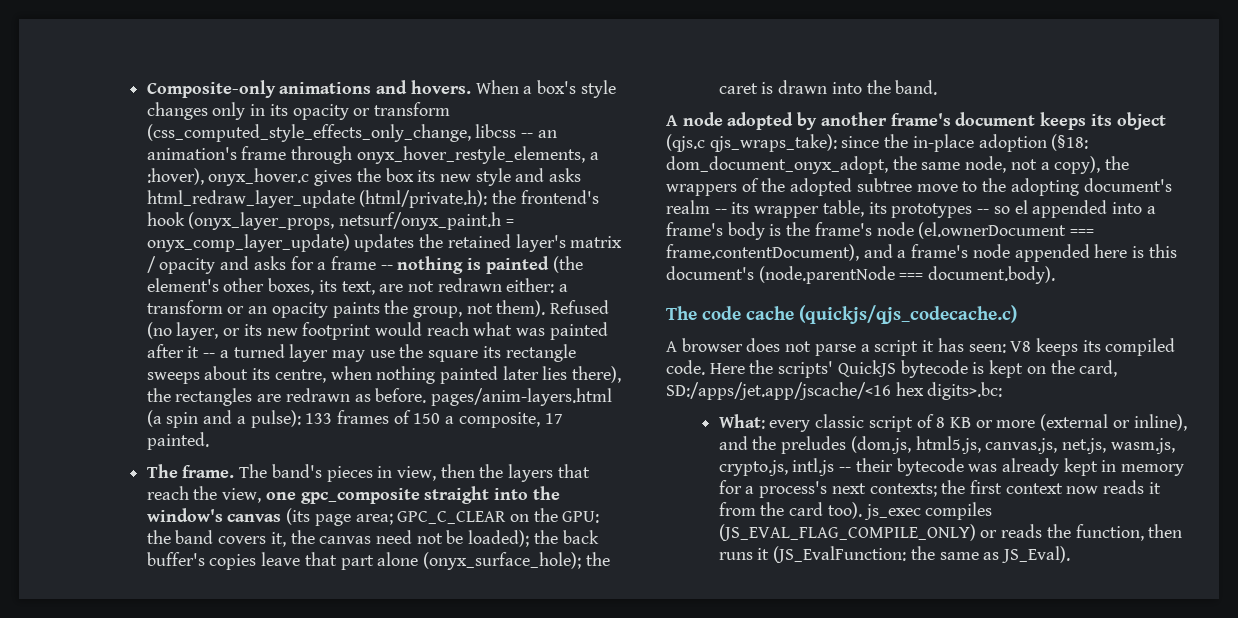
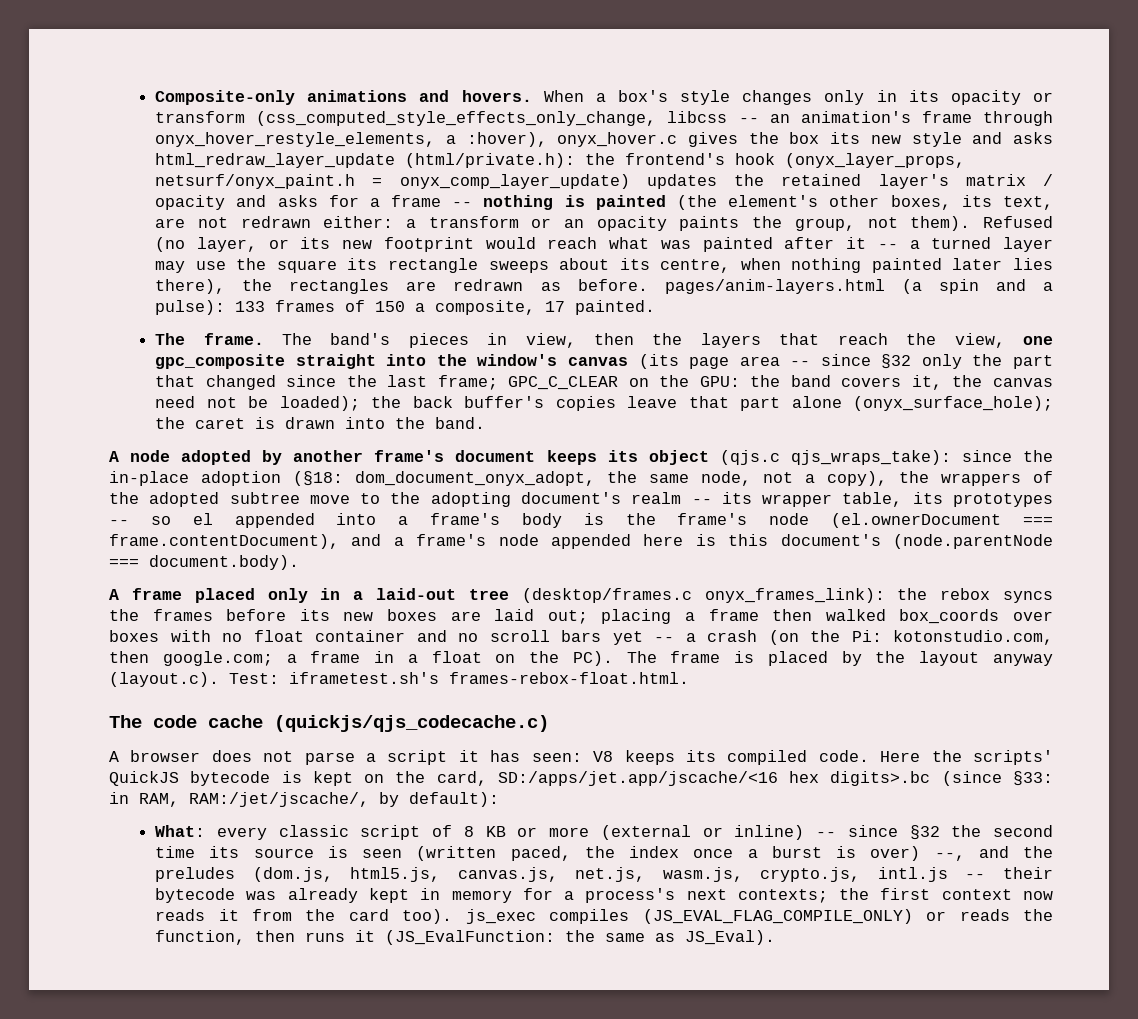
- The band's pieces in view, then the layers that reach the view, one gpc_composite straight into the window's canvas (its page area; GPC_C_CLEAR on the GPU: the band covers it, the canvas need not be loaded); the back buffer's copies leave that part alone (onyx_surface_hole); the caret is drawn into the band.
+ The band's pieces in view, then the layers that reach the view, one gpc_composite straight into the window's canvas (its page area -- since §32 only the part that changed since the last frame; GPC_C_CLEAR on the GPU: the band covers it, the canvas need not be loaded); the back buffer's copies leave that part alone (onyx_surface_hole); the caret is drawn into the band.
+ A frame placed only in a laid-out tree (desktop/frames.c onyx_frames_link): the rebox syncs the frames before its new boxes are laid out; placing a frame then walked box_coords over boxes with no float container and no scroll bars yet -- a crash (on the Pi: kotonstudio.com, then google.com; a frame in a float on the PC). The frame is placed by the layout anyway (layout.c). Test: iframetest.sh's frames-rebox-float.html.
- Here the scripts' QuickJS bytecode is kept on the card, SD:/apps/jet.app/jscache/<16 hex digits>.bc:
+ Here the scripts' QuickJS bytecode is kept on the card, SD:/apps/jet.app/jscache/<16 hex digits>.bc (since §33: in RAM, RAM:/jet/jscache/, by default):
- What: every classic script of 8 KB or more (external or inline), and the preludes (dom.js, html5.js, canvas.js, net.js, wasm.js, crypto.js, intl.js -- their bytecode was already kept in memory for a process's next contexts; the first context now reads it from the card too). js_exec compiles (JS_EVAL_FLAG_COMPILE_ONLY) or reads the function, then runs it (JS_EvalFunction: the same as JS_Eval).
+ What: every classic script of 8 KB or more (external or inline) -- since §32 the second time its source is seen (written paced, the index once a burst is over) --, and the preludes (dom.js, html5.js, canvas.js, net.js, wasm.js, crypto.js, intl.js -- their bytecode was already kept in memory for a process's next contexts; the first context now reads it from the card too). js_exec compiles (JS_EVAL_FLAG_COMPILE_ONLY) or reads the function, then runs it (JS_EvalFunction: the same as JS_Eval).

